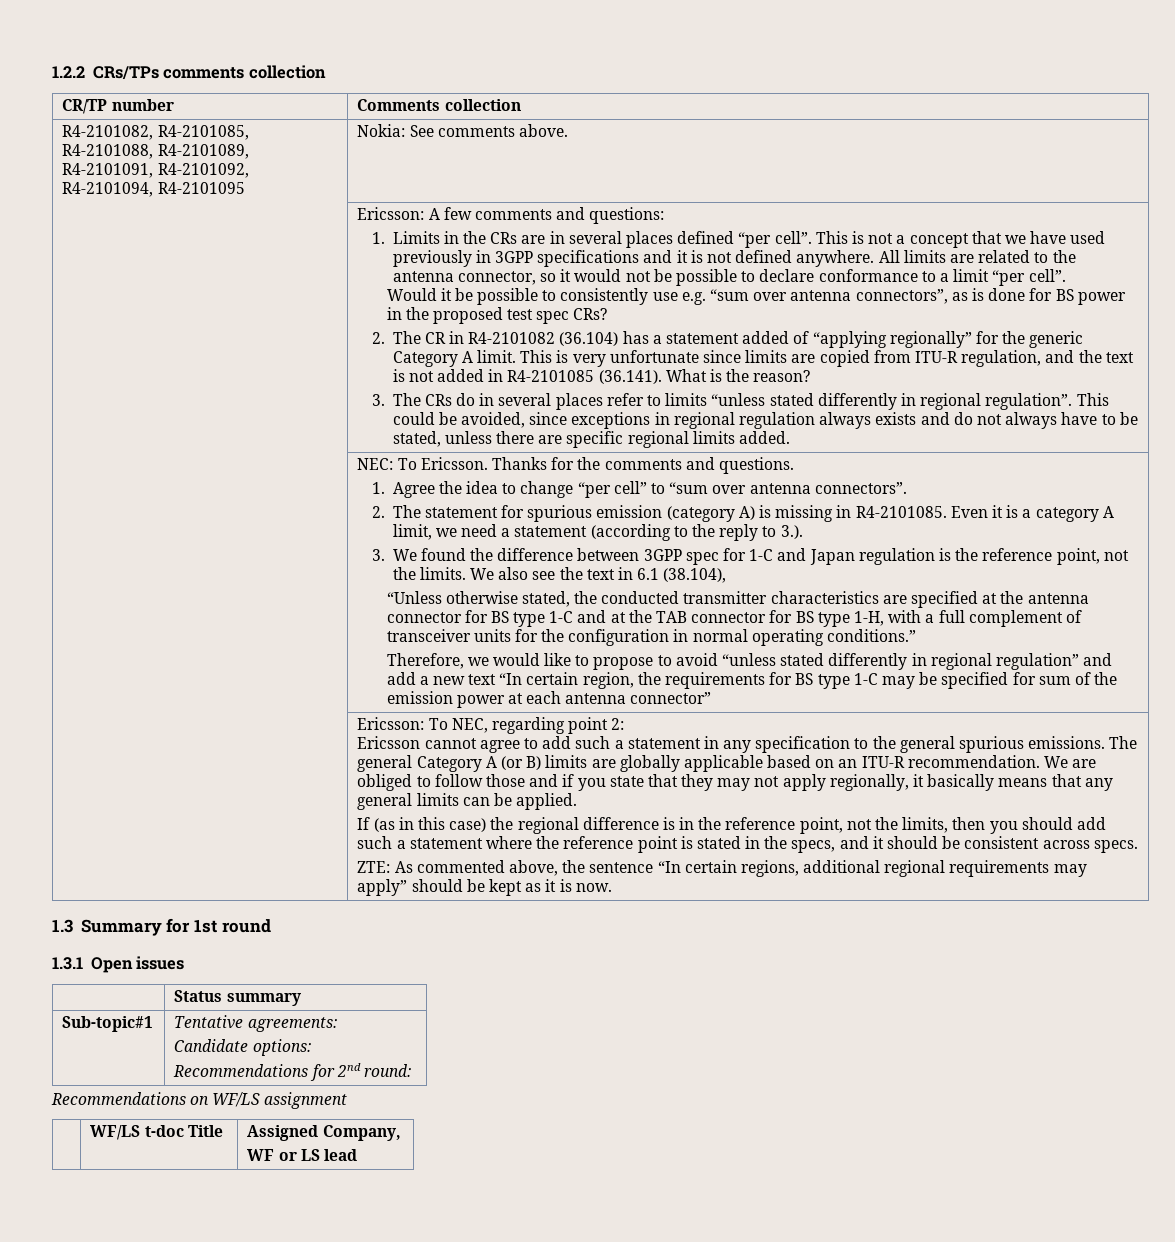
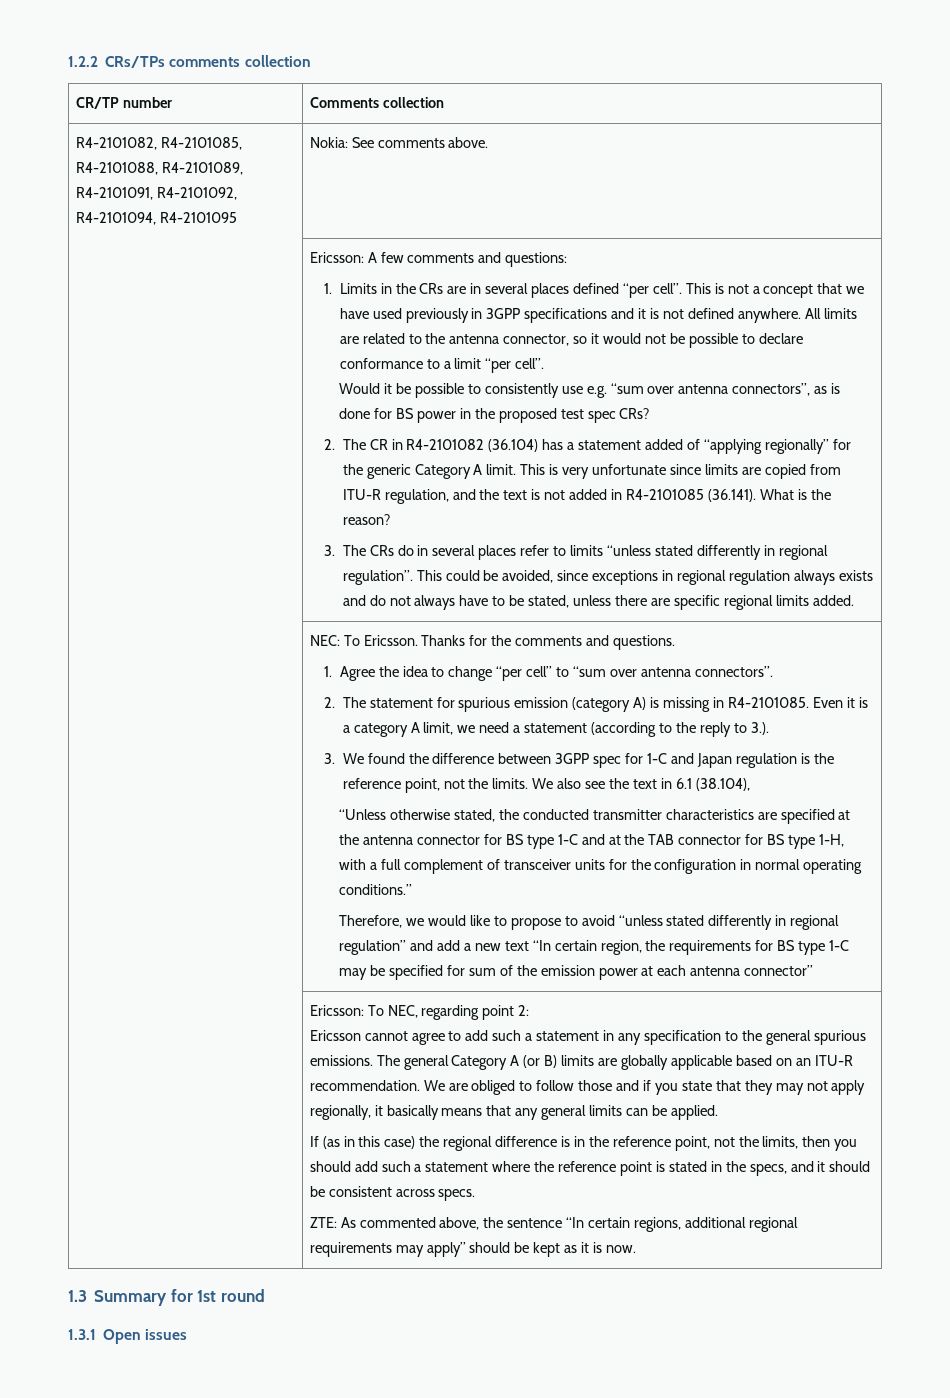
- | Status summary
- Sub-topic#1 | Tentative agreements:
- Candidate options:
- Recommendations for 2nd round:
- Recommendations on WF/LS assignment
- | WF/LS t-doc Title | Assigned Company,
- WF or LS lead

